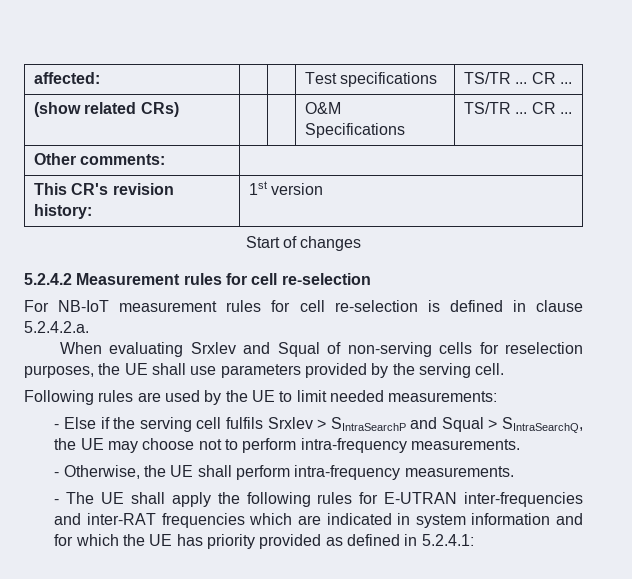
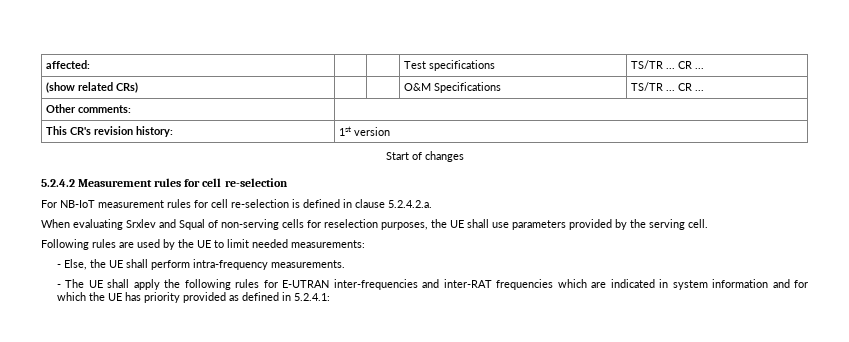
- - Else if the serving cell fulfils Srxlev > SIntraSearchP and Squal > SIntraSearchQ, the UE may choose not to perform intra-frequency measurements.
- - Otherwise, the UE shall perform intra-frequency measurements.
+ - Else, the UE shall perform intra-frequency measurements.

